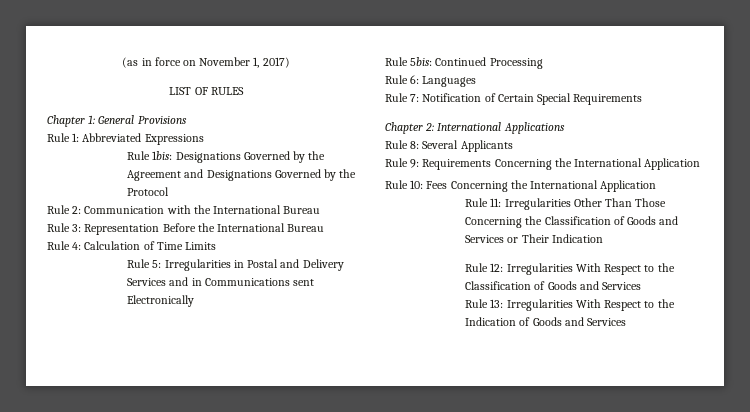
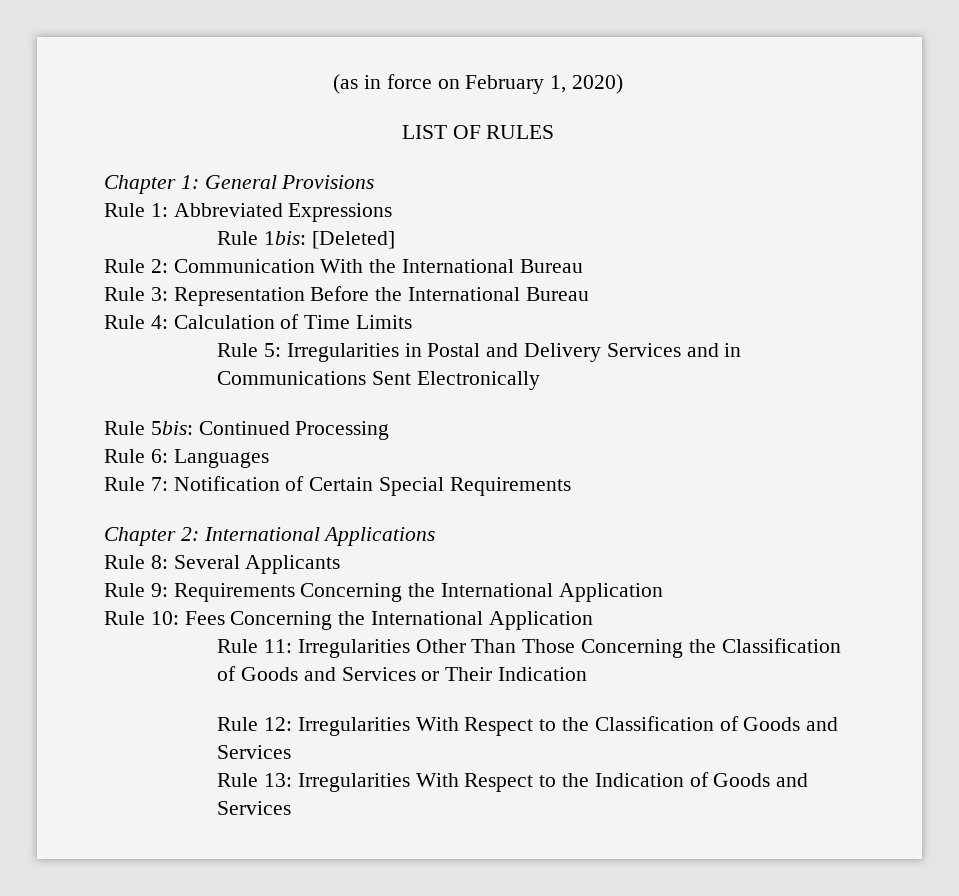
- (as in force on November 1, 2017)
+ (as in force on February 1, 2020)
- Rule 1bis: Designations Governed by the Agreement and Designations Governed by the Protocol
+ Rule 1bis: [Deleted]
- Rule 2: Communication with the International Bureau
+ Rule 2: Communication With the International Bureau
- Rule 5: Irregularities in Postal and Delivery Services and in Communications sent Electronically
+ Rule 5: Irregularities in Postal and Delivery Services and in Communications Sent Electronically

